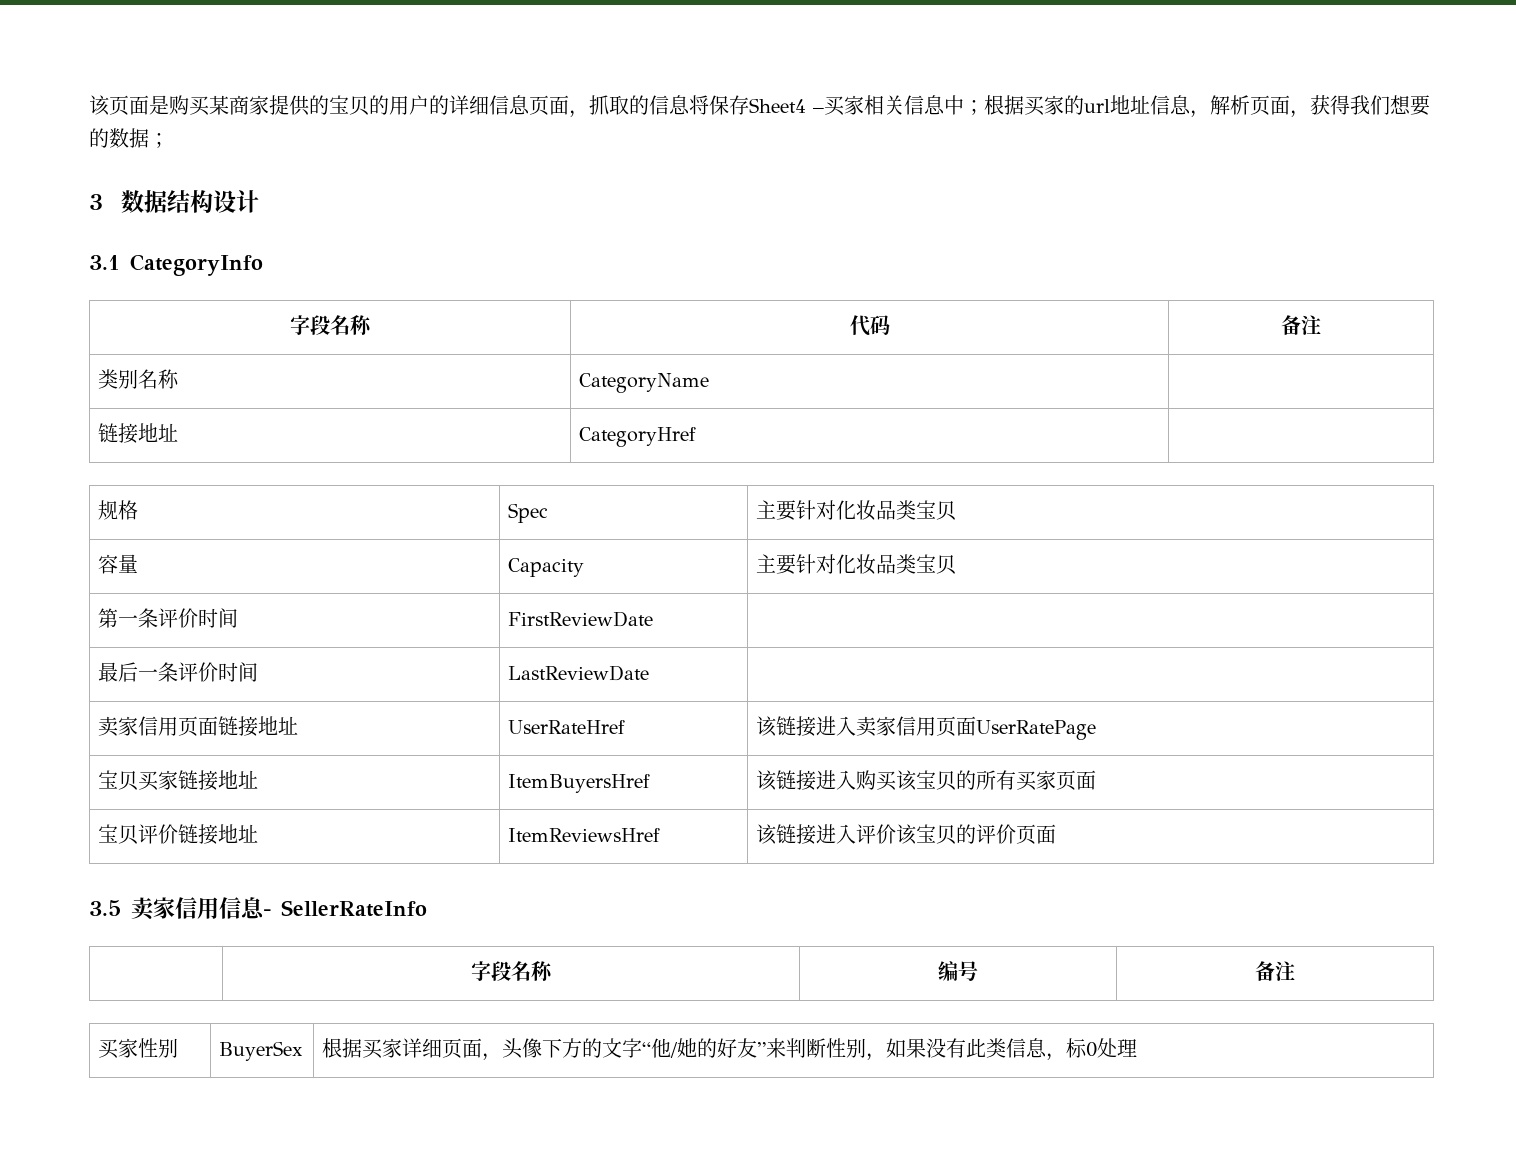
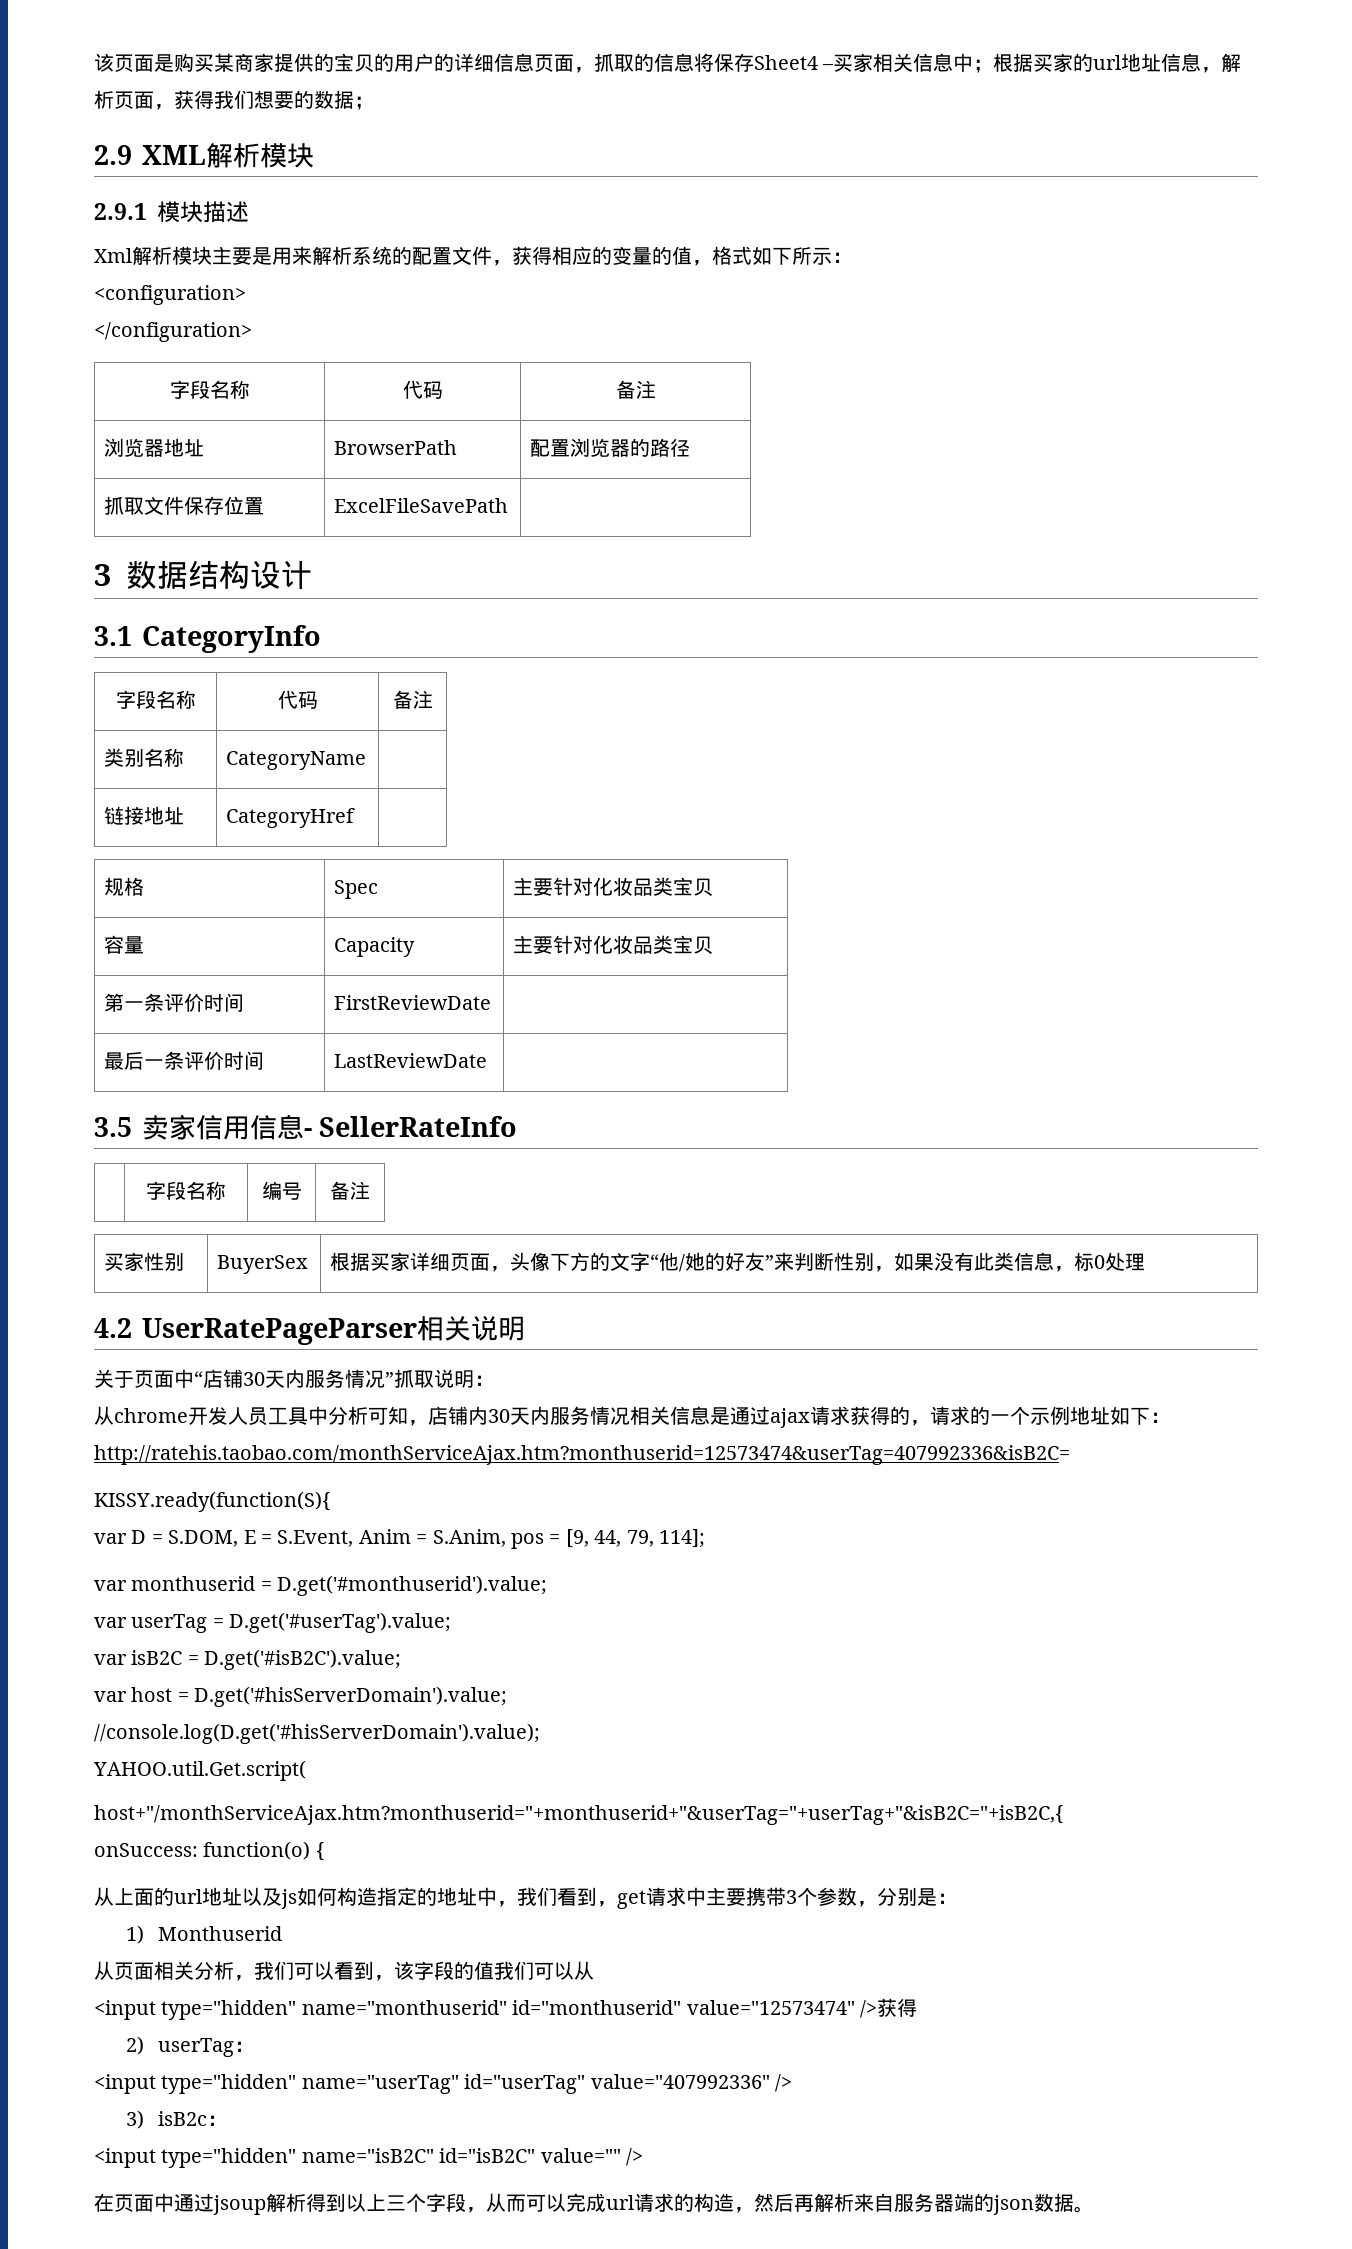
+ 2.9 XML解析模块
+ 2.9.1模块描述
+ Xml解析模块主要是用来解析系统的配置文件，获得相应的变量的值，格式如下所示：
+ <configuration>
+ </configuration>
+ 字段名称 | 代码 | 备注
+ 浏览器地址 | BrowserPath | 配置浏览器的路径
+ 抓取文件保存位置 | ExcelFileSavePath |
- 卖家信用页面链接地址 | UserRateHref | 该链接进入卖家信用页面UserRatePage
- 宝贝买家链接地址 | ItemBuyersHref | 该链接进入购买该宝贝的所有买家页面
- 宝贝评价链接地址 | ItemReviewsHref | 该链接进入评价该宝贝的评价页面
+ 4.2 UserRatePageParser相关说明
+ 关于页面中“店铺30天内服务情况”抓取说明：
+ 从chrome开发人员工具中分析可知，店铺内30天内服务情况相关信息是通过ajax请求获得的，请求的一个示例地址如下：http://ratehis.taobao.com/monthServiceAjax.htm?monthuserid=12573474&userTag=407992336&isB2C=
+ KISSY.ready(function(S){
+ var D = S.DOM, E = S.Event, Anim = S.Anim, pos = [9, 44, 79, 114];
+ var monthuserid = D.get('#monthuserid').value;
+ var userTag = D.get('#userTag').value;
+ var isB2C = D.get('#isB2C').value;
+ var host = D.get('#hisServerDomain').value;
+ //console.log(D.get('#hisServerDomain').value);
+ YAHOO.util.Get.script(
+ host+"/monthServiceAjax.htm?monthuserid="+monthuserid+"&userTag="+userTag+"&isB2C="+isB2C,{
+ onSuccess: function(o) {
+ 从上面的url地址以及js如何构造指定的地址中，我们看到，get请求中主要携带3个参数，分别是：
+ 1) Monthuserid
+ 从页面相关分析，我们可以看到，该字段的值我们可以从
+ <input type="hidden" name="monthuserid" id="monthuserid" value="12573474" />获得
+ 2) userTag：
+ <input type="hidden" name="userTag" id="userTag" value="407992336" />
+ 3) isB2c：
+ <input type="hidden" name="isB2C" id="isB2C" value="" />
+ 在页面中通过jsoup解析得到以上三个字段，从而可以完成url请求的构造，然后再解析来自服务器端的json数据。

